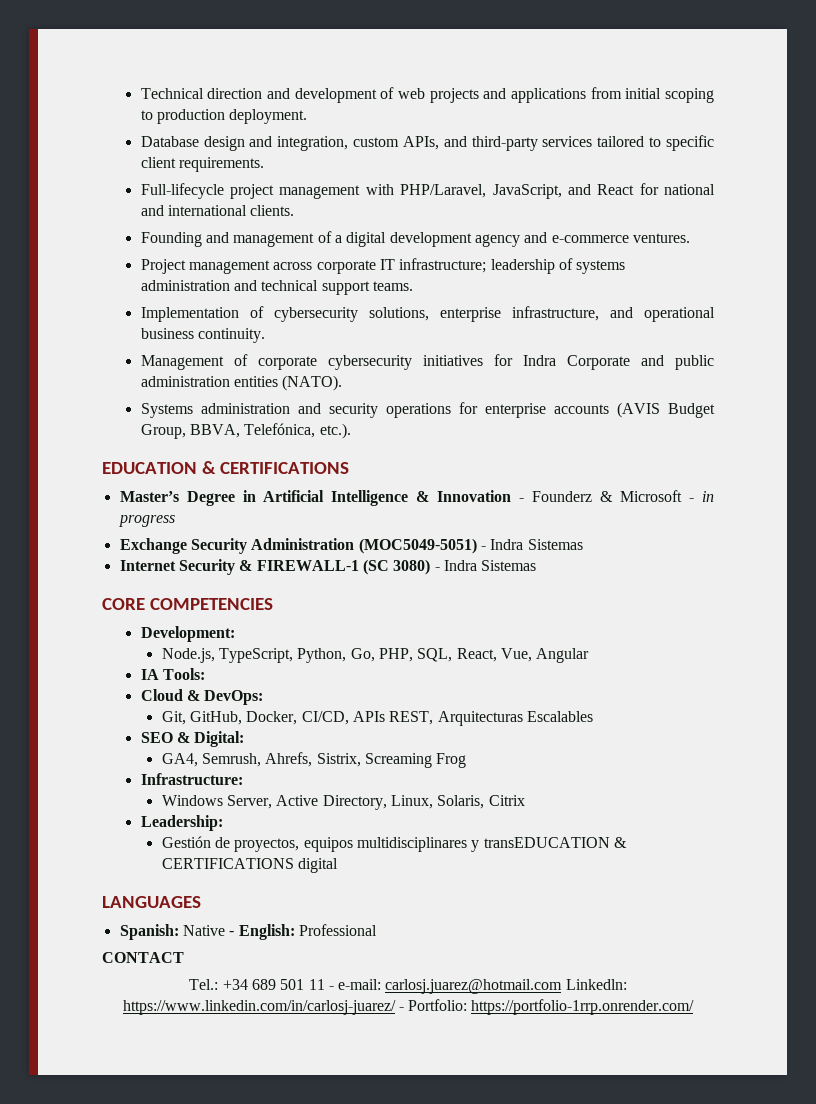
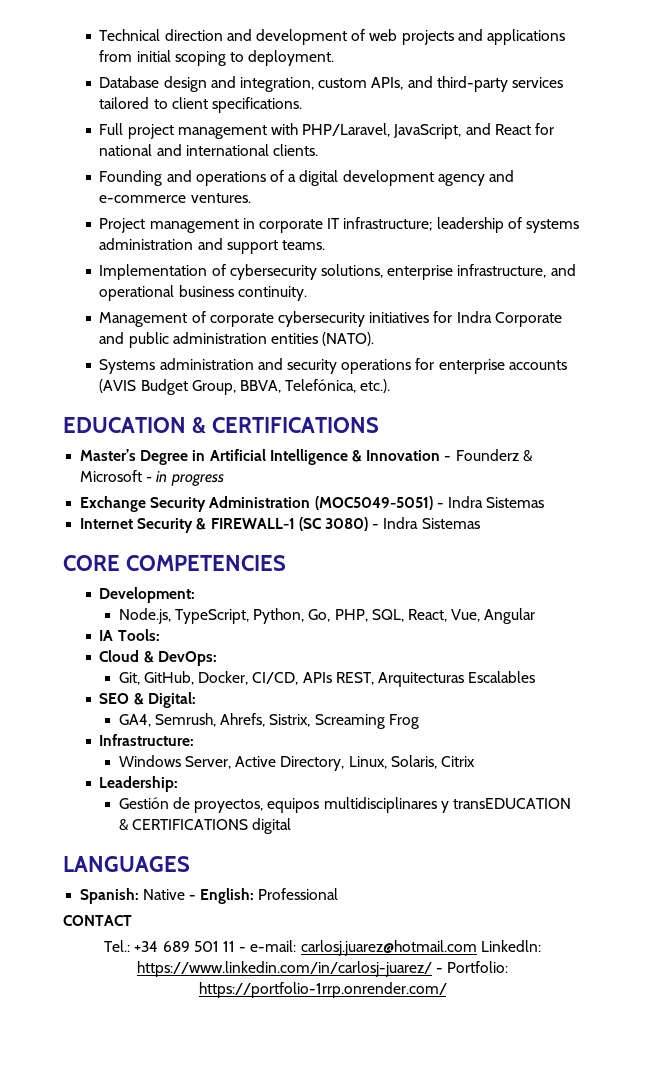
- Technical direction and development of web projects and applications from initial scoping to production deployment.
+ Technical direction and development of web projects and applications from initial scoping to deployment.
- Database design and integration, custom APIs, and third-party services tailored to specific client requirements.
- Full-lifecycle project management with PHP/Laravel, JavaScript, and React for national and international clients.
+ Database design and integration, custom APIs, and third-party services tailored to client specifications.
+ Full project management with PHP/Laravel, JavaScript, and React for national and international clients.
- Founding and management of a digital development agency and e-commerce ventures.
+ Founding and operations of a digital development agency and e-commerce ventures.
- Project management across corporate IT infrastructure; leadership of systems administration and technical support teams.
+ Project management in corporate IT infrastructure; leadership of systems administration and support teams.

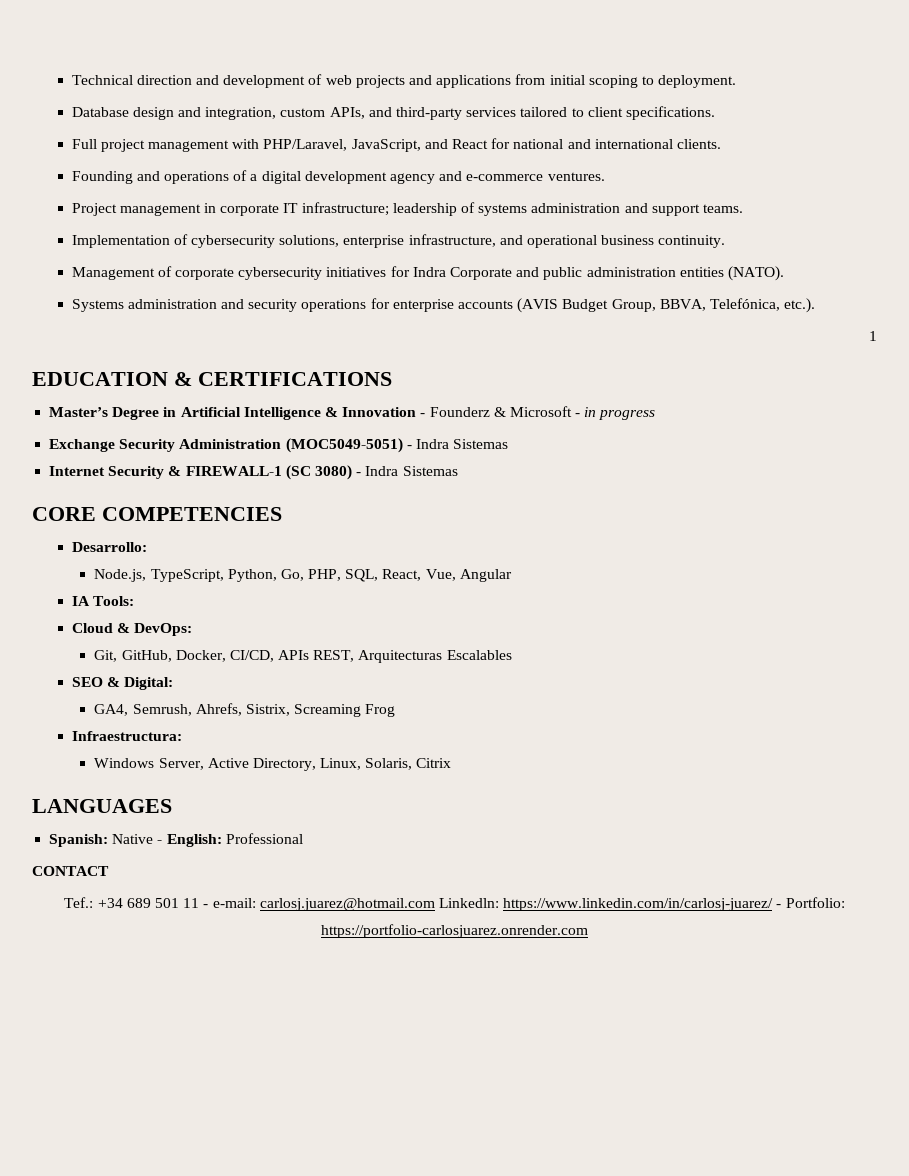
+ 1
- Development:
+ Desarrollo:
- Infrastructure:
+ Infraestructura:
- Leadership:
- Gestión de proyectos, equipos multidisciplinares y transEDUCATION & CERTIFICATIONS digital
- Tel.: +34 689 501 11 - e-mail: carlosj.juarez@hotmail.com Linkedln: https://www.linkedin.com/in/carlosj-juarez/ - Portfolio: https://portfolio-1rrp.onrender.com/
+ Tef.: +34 689 501 11 - e-mail: carlosj.juarez@hotmail.com Linkedln: https://www.linkedin.com/in/carlosj-juarez/ - Portfolio: https://portfolio-carlosjuarez.onrender.com

